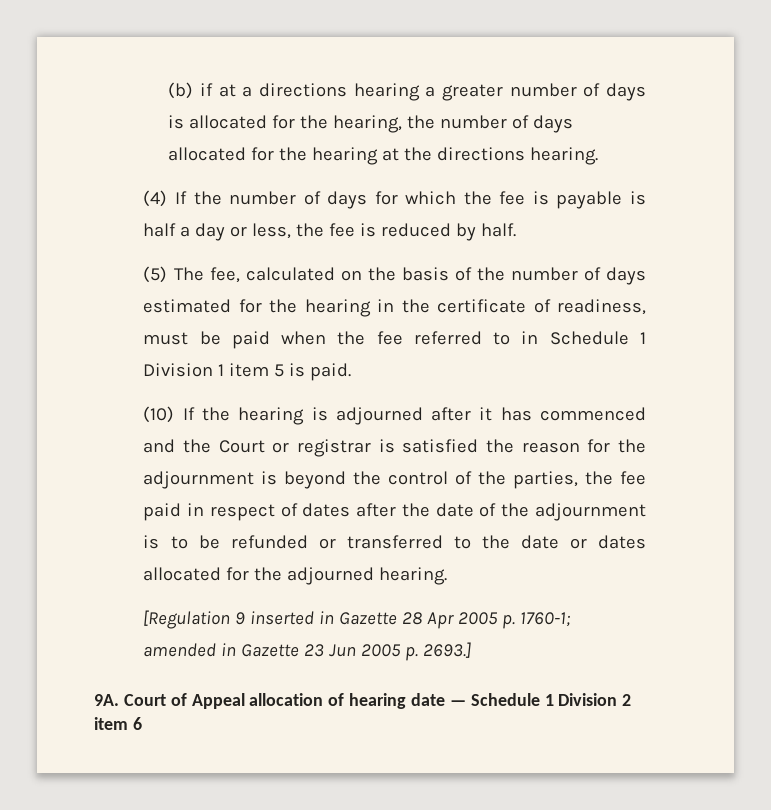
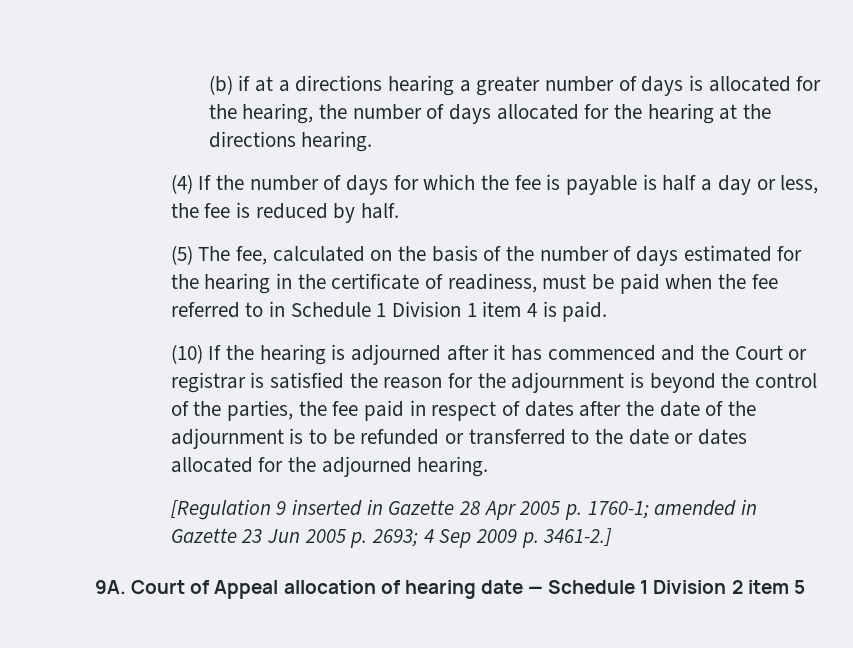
- (5) The fee, calculated on the basis of the number of days estimated for the hearing in the certificate of readiness, must be paid when the fee referred to in Schedule 1 Division 1 item 5 is paid.
+ (5) The fee, calculated on the basis of the number of days estimated for the hearing in the certificate of readiness, must be paid when the fee referred to in Schedule 1 Division 1 item 4 is paid.
- [Regulation 9 inserted in Gazette 28 Apr 2005 p. 1760-1; amended in Gazette 23 Jun 2005 p. 2693.]
+ [Regulation 9 inserted in Gazette 28 Apr 2005 p. 1760-1; amended in Gazette 23 Jun 2005 p. 2693; 4 Sep 2009 p. 3461-2.]
- Court of Appeal allocation of hearing date — Schedule 1 Division 2 item 6
+ Court of Appeal allocation of hearing date — Schedule 1 Division 2 item 5

